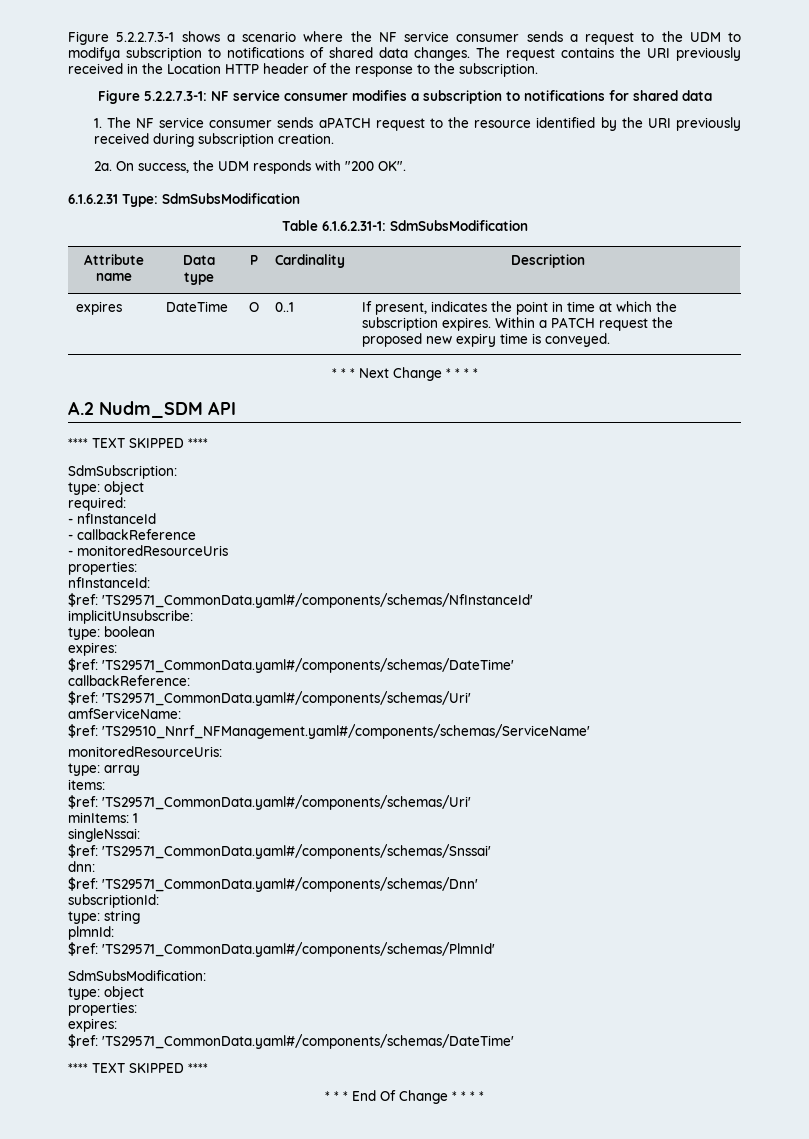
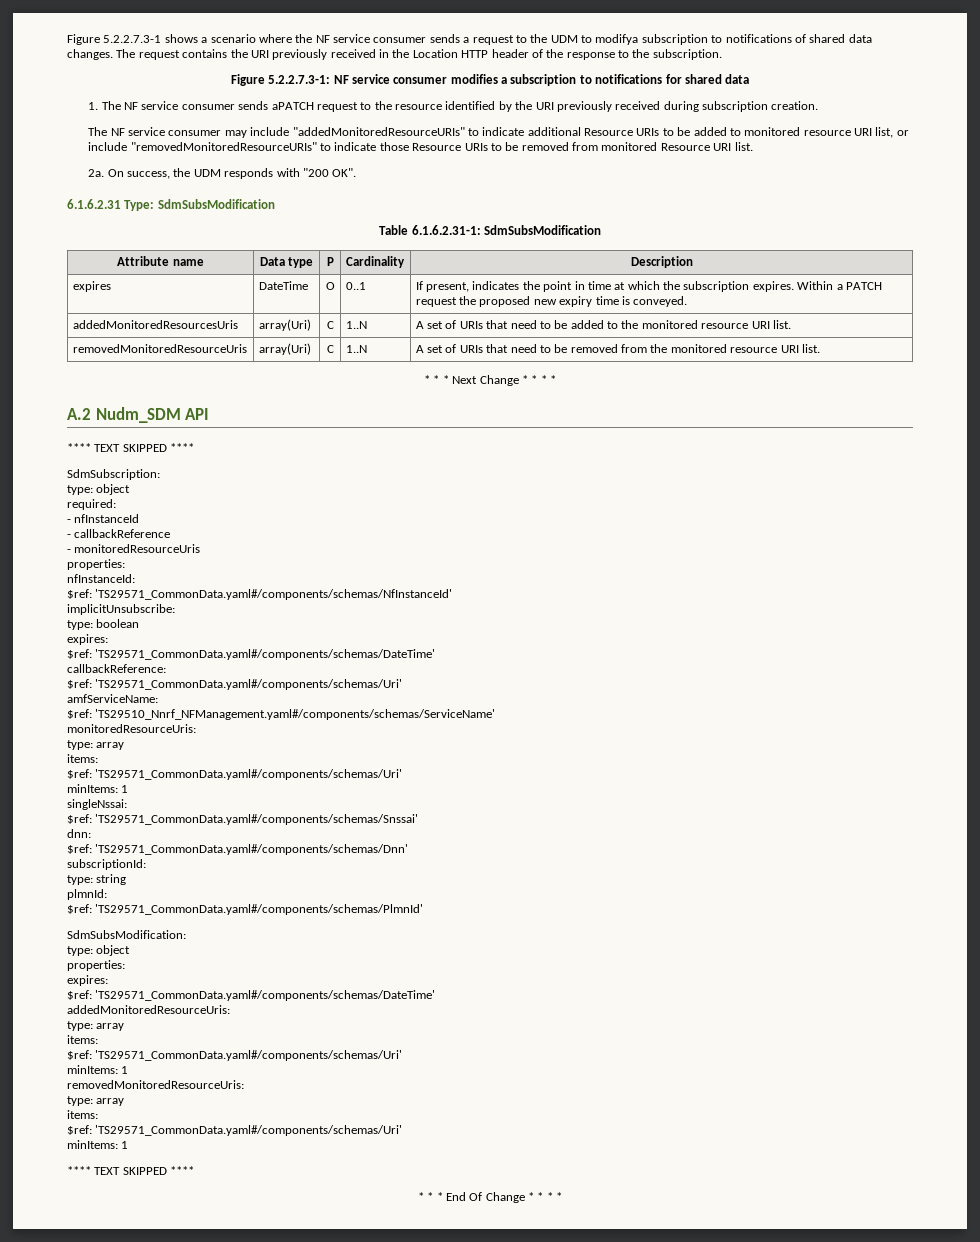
+ The NF service consumer may include "addedMonitoredResourceURIs" to indicate additional Resource URIs to be added to monitored resource URI list, or include "removedMonitoredResourceURIs" to indicate those Resource URIs to be removed from monitored Resource URI list.
+ addedMonitoredResourcesUris | array(Uri) | C | 1..N | A set of URIs that need to be added to the monitored resource URI list.
+ removedMonitoredResourceUris | array(Uri) | C | 1..N | A set of URIs that need to be removed from the monitored resource URI list.
+ addedMonitoredResourceUris:
+ type: array
+ items:
+ $ref: 'TS29571_CommonData.yaml#/components/schemas/Uri'
+ minItems: 1
+ removedMonitoredResourceUris:
+ type: array
+ items:
+ $ref: 'TS29571_CommonData.yaml#/components/schemas/Uri'
+ minItems: 1

